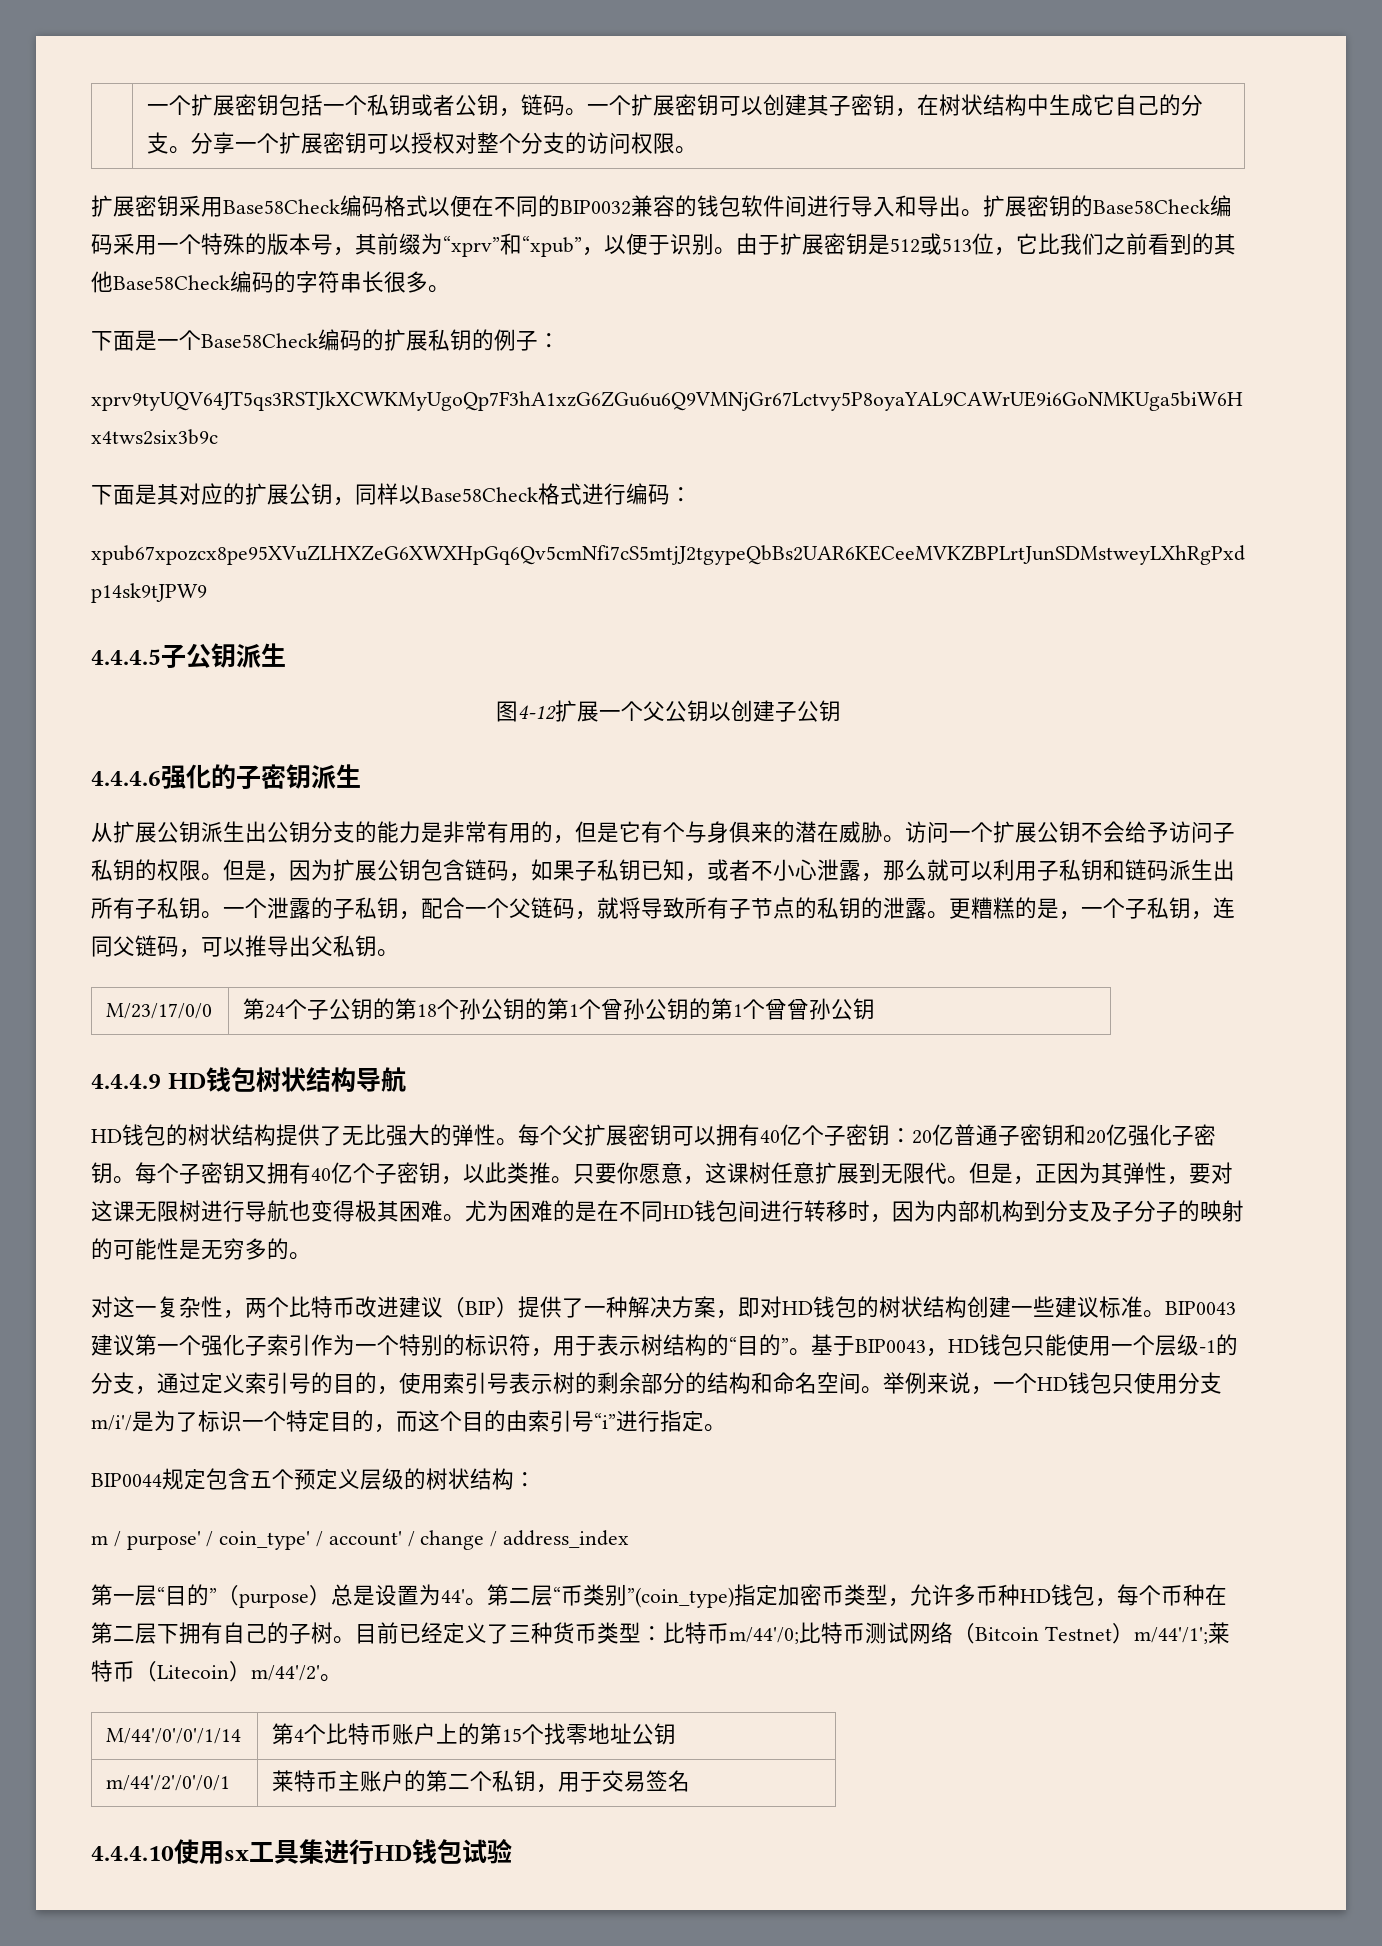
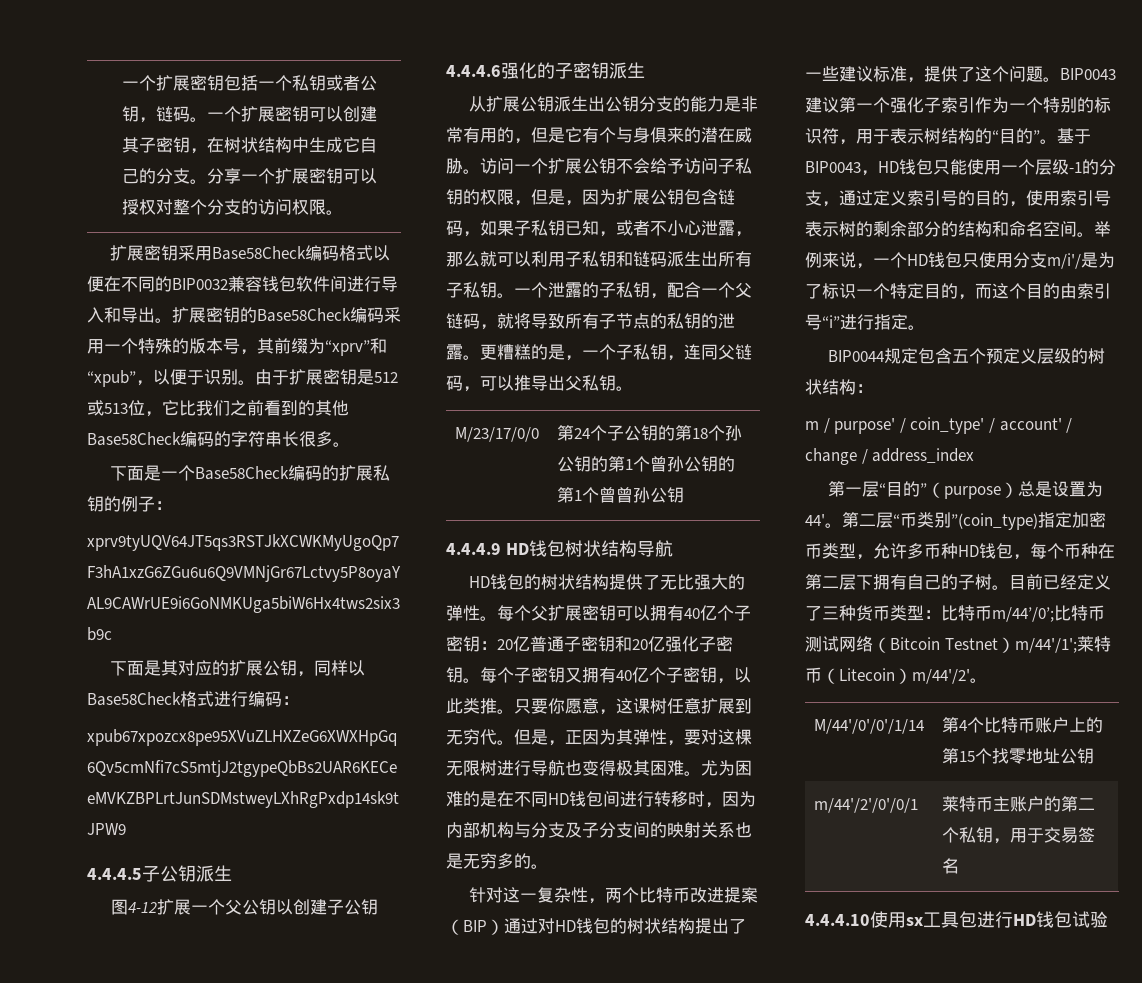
- 扩展密钥采用Base58Check编码格式以便在不同的BIP0032兼容的钱包软件间进行导入和导出。
+ 扩展密钥采用Base58Check编码格式以便在不同的BIP0032兼容钱包软件间进行导入和导出。
- 访问一个扩展公钥不会给予访问子私钥的权限。但是，因为扩展公钥包含链码，如果子私钥已知，或者不小心泄露，那么就可以利用子私钥和链码派生出所有子私钥。
+ 访问一个扩展公钥不会给予访问子私钥的权限，但是，因为扩展公钥包含链码，如果子私钥已知，或者不小心泄露，那么就可以利用子私钥和链码派生出所有子私钥。
- 只要你愿意，这课树任意扩展到无限代。
+ 只要你愿意，这课树任意扩展到无穷代。
- 但是，正因为其弹性，要对这课无限树进行导航也变得极其困难。
+ 但是，正因为其弹性，要对这棵无限树进行导航也变得极其困难。
- 尤为困难的是在不同HD钱包间进行转移时，因为内部机构到分支及子分子的映射的可能性是无穷多的。
+ 尤为困难的是在不同HD钱包间进行转移时，因为内部机构与分支及子分支间的映射关系也是无穷多的。
- 对这一复杂性，两个比特币改进建议（BIP）提供了一种解决方案，即对HD钱包的树状结构创建一些建议标准。
+ 针对这一复杂性，两个比特币改进提案（BIP）通过对HD钱包的树状结构提出了一些建议标准，提供了这个问题。
- 目前已经定义了三种货币类型：比特币m/44'/0;比特币测试网络（Bitcoin Testnet）m/44'/1';莱特币（Litecoin）m/44'/2'。
+ 目前已经定义了三种货币类型：比特币m/44’/0’;比特币测试网络（Bitcoin Testnet）m/44'/1';莱特币（Litecoin）m/44'/2'。
- 4.4.4.10使用sx工具集进行HD钱包试验
+ 4.4.4.10使用sx工具包进行HD钱包试验

